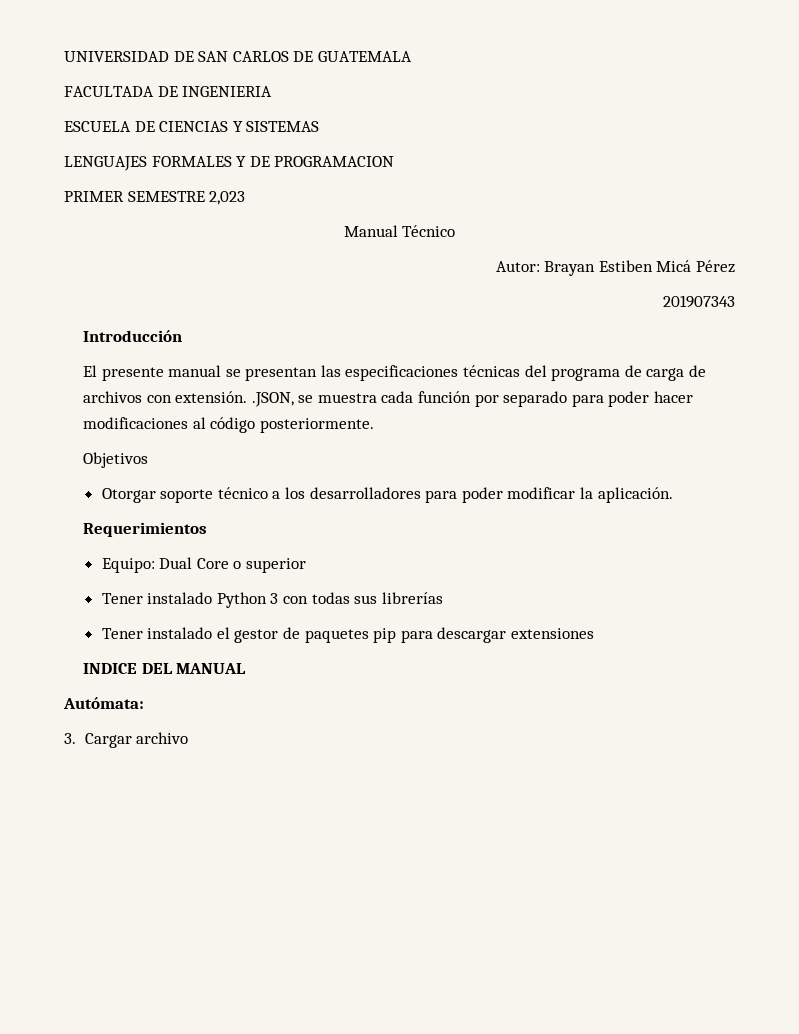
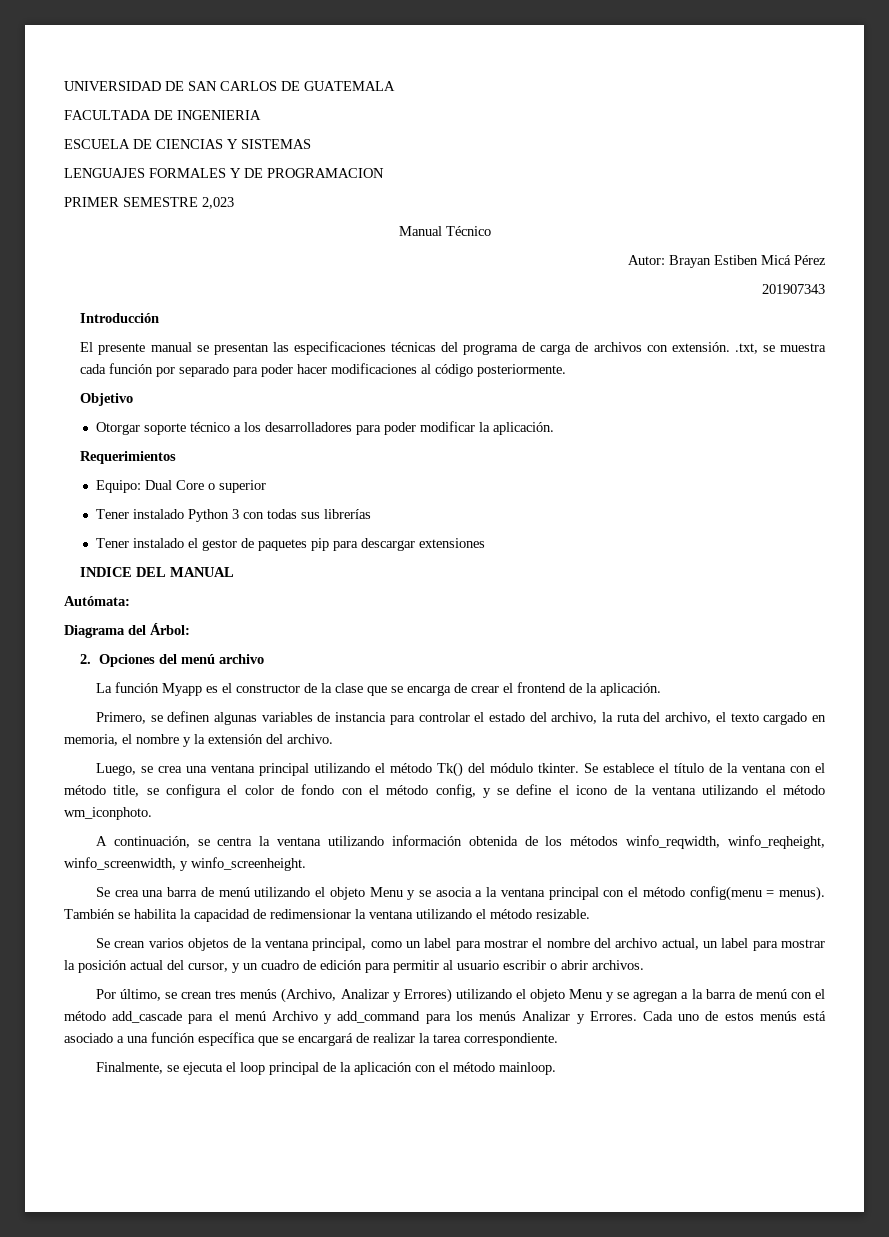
- El presente manual se presentan las especificaciones técnicas del programa de carga de archivos con extensión. .JSON, se muestra cada función por separado para poder hacer modificaciones al código posteriormente.
+ El presente manual se presentan las especificaciones técnicas del programa de carga de archivos con extensión. .txt, se muestra cada función por separado para poder hacer modificaciones al código posteriormente.
- Objetivos
+ Objetivo
- 3. Cargar archivo
+ Diagrama del Árbol:
+ 2. Opciones del menú archivo
+ La función Myapp es el constructor de la clase que se encarga de crear el frontend de la aplicación.
+ Primero, se definen algunas variables de instancia para controlar el estado del archivo, la ruta del archivo, el texto cargado en memoria, el nombre y la extensión del archivo.
+ Luego, se crea una ventana principal utilizando el método Tk() del módulo tkinter. Se establece el título de la ventana con el método title, se configura el color de fondo con el método config, y se define el icono de la ventana utilizando el método wm_iconphoto.
+ A continuación, se centra la ventana utilizando información obtenida de los métodos winfo_reqwidth, winfo_reqheight, winfo_screenwidth, y winfo_screenheight.
+ Se crea una barra de menú utilizando el objeto Menu y se asocia a la ventana principal con el método config(menu = menus). También se habilita la capacidad de redimensionar la ventana utilizando el método resizable.
+ Se crean varios objetos de la ventana principal, como un label para mostrar el nombre del archivo actual, un label para mostrar la posición actual del cursor, y un cuadro de edición para permitir al usuario escribir o abrir archivos.
+ Por último, se crean tres menús (Archivo, Analizar y Errores) utilizando el objeto Menu y se agregan a la barra de menú con el método add_cascade para el menú Archivo y add_command para los menús Analizar y Errores. Cada uno de estos menús está asociado a una función específica que se encargará de realizar la tarea correspondiente.
+ Finalmente, se ejecuta el loop principal de la aplicación con el método mainloop.

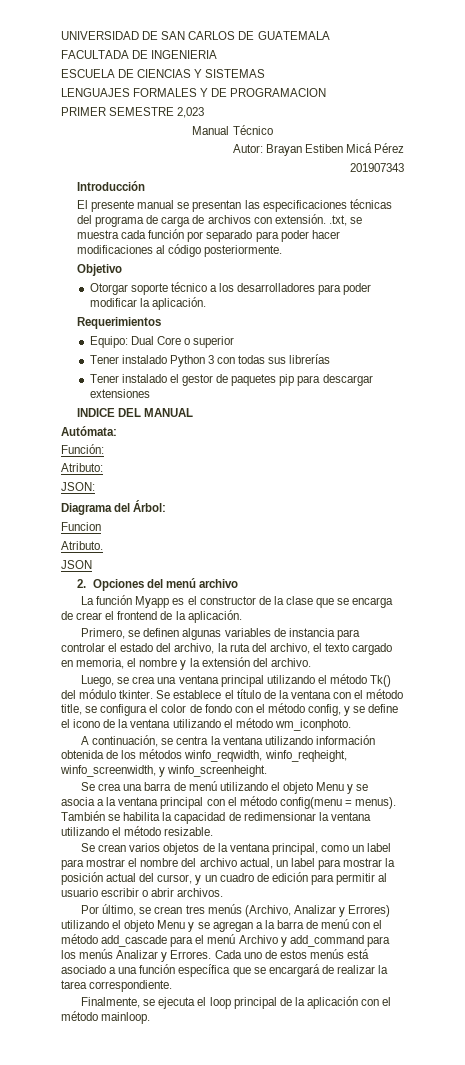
+ Función:
+ Atributo:
+ JSON:
+ Funcion
+ Atributo.
+ JSON

